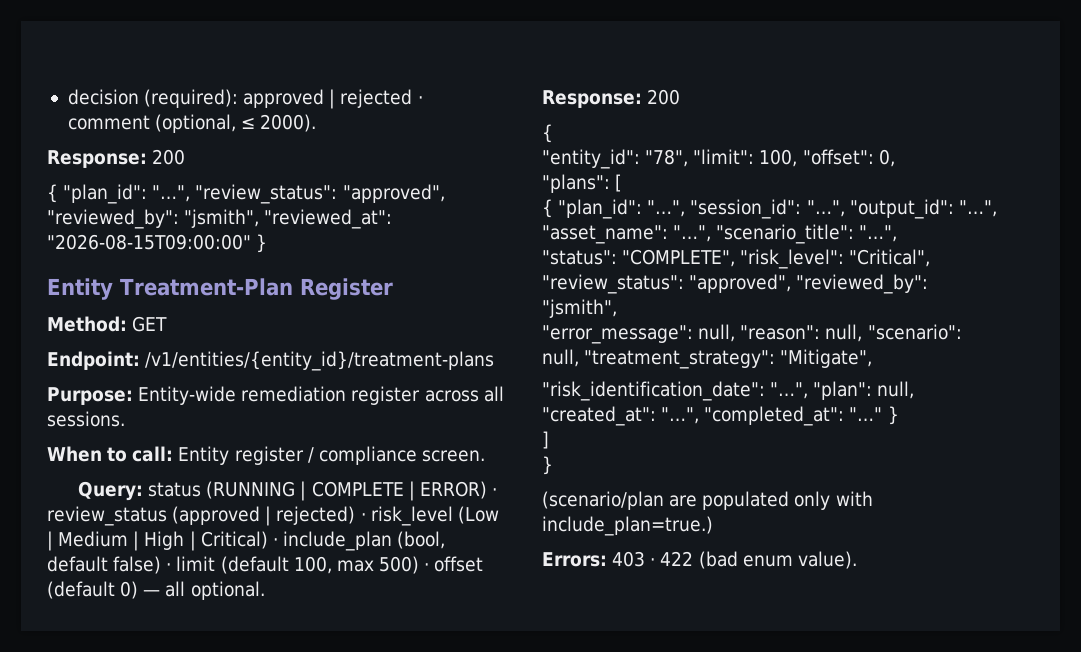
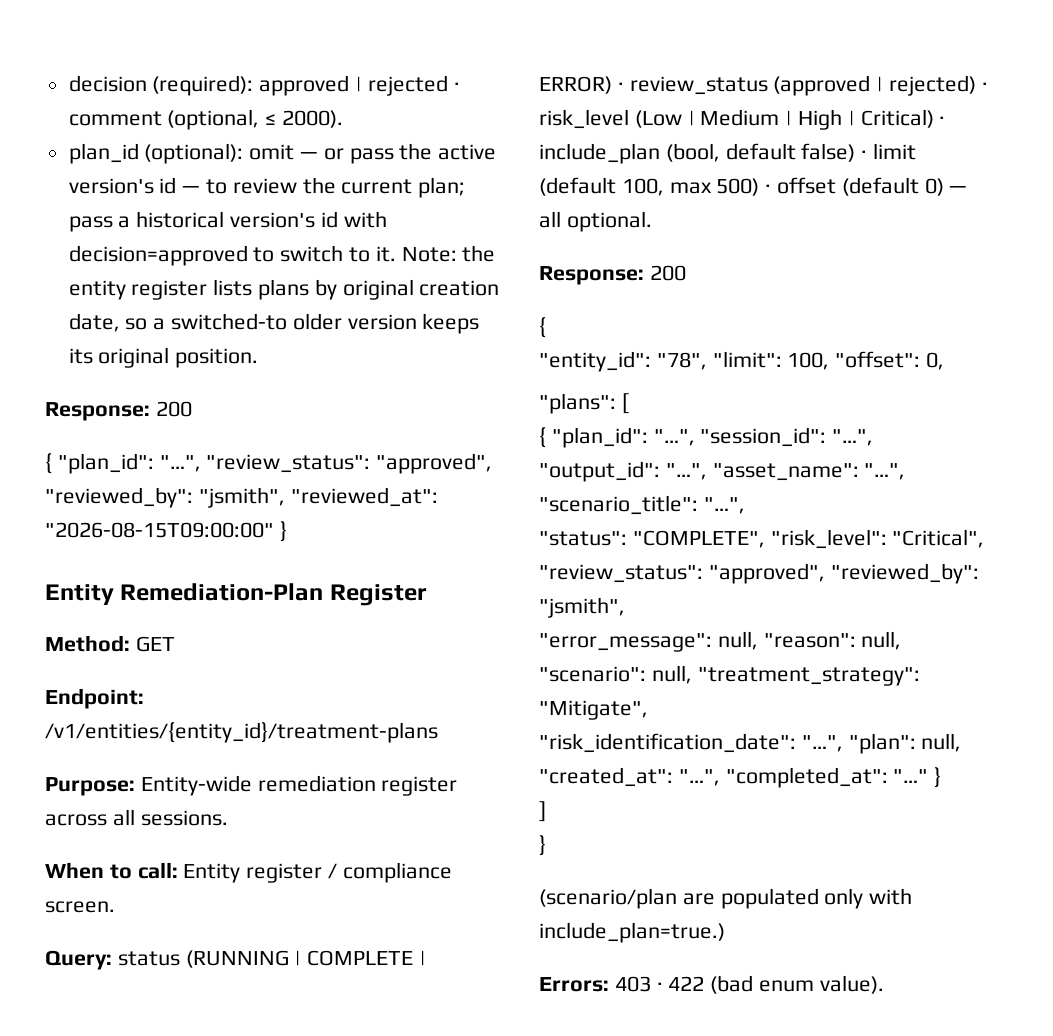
+ plan_id (optional): omit — or pass the active version's id — to review the current plan; pass a historical version's id with decision=approved to switch to it. Note: the entity register lists plans by original creation date, so a switched-to older version keeps its original position.
- Entity Treatment-Plan Register
+ Entity Remediation-Plan Register

